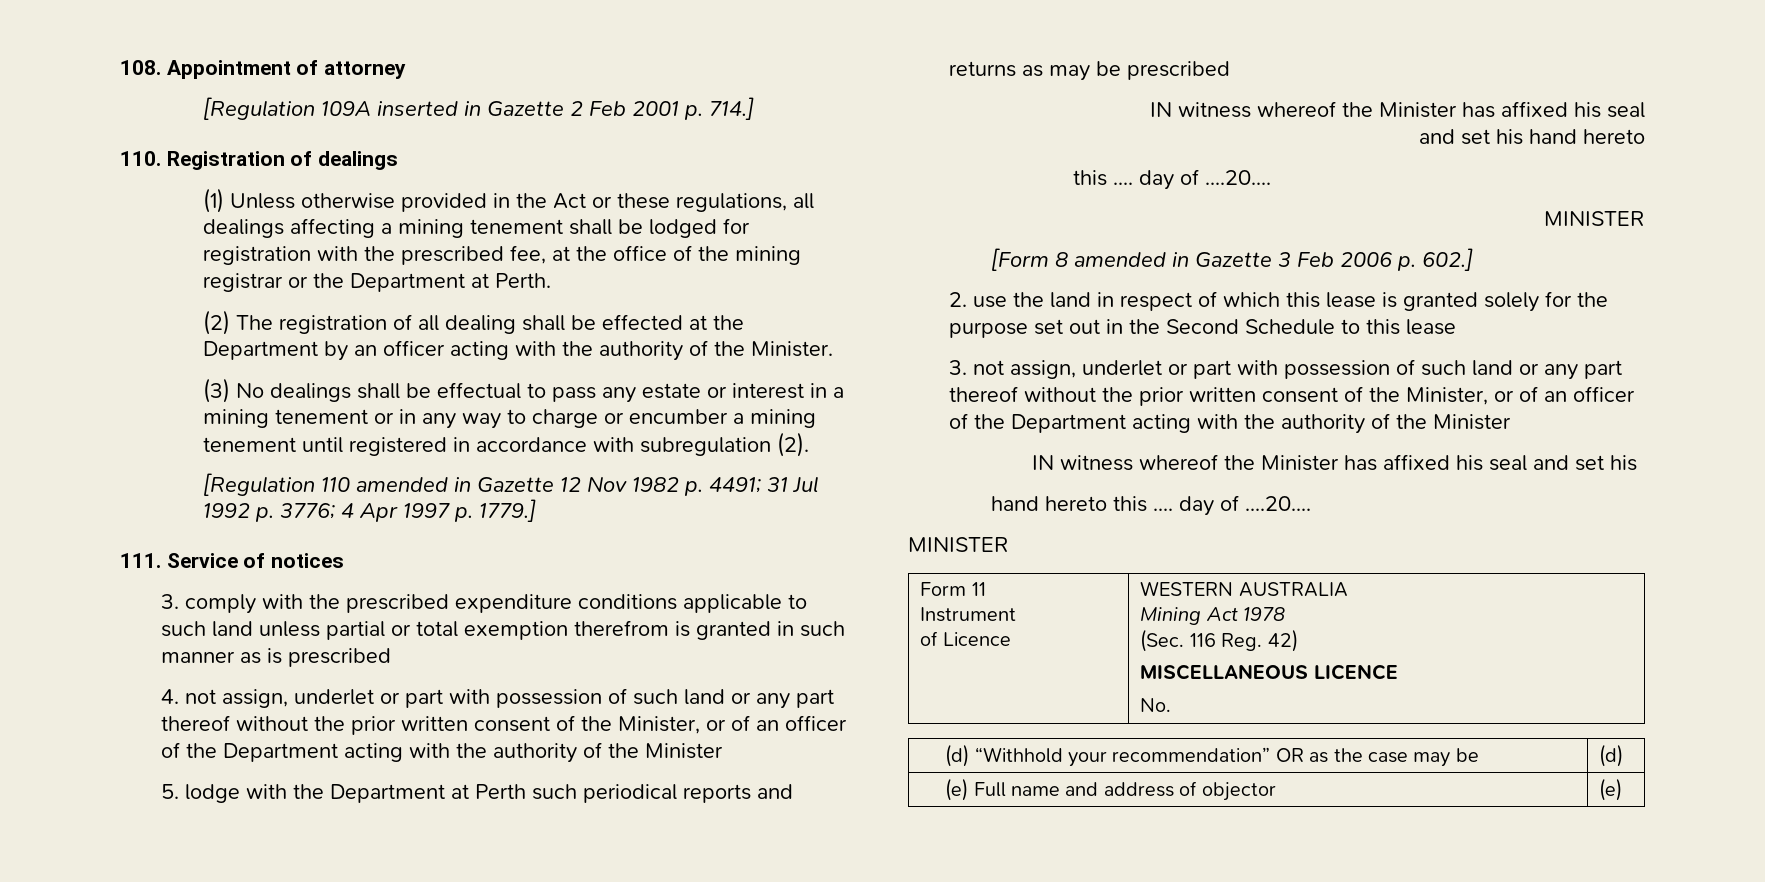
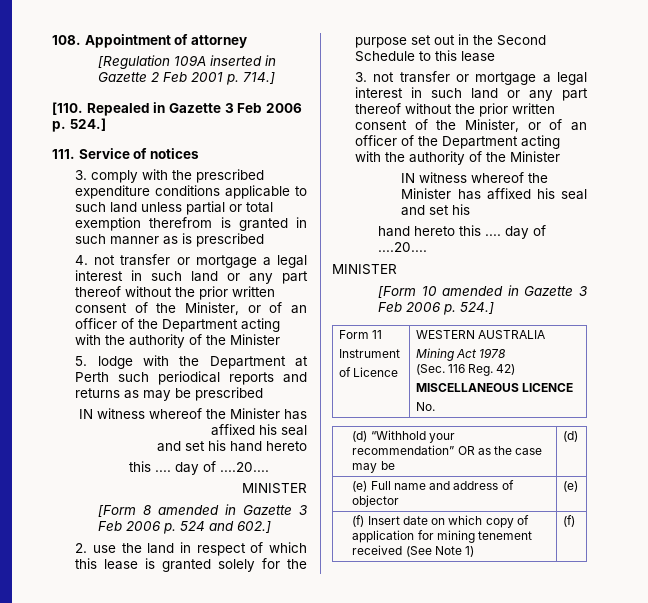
- 110. Registration of dealings
- (1) Unless otherwise provided in the Act or these regulations, all dealings affecting a mining tenement shall be lodged for registration with the prescribed fee, at the office of the mining registrar or the Department at Perth.
- (2) The registration of all dealing shall be effected at the Department by an officer acting with the authority of the Minister.
- (3) No dealings shall be effectual to pass any estate or interest in a mining tenement or in any way to charge or encumber a mining tenement until registered in accordance with subregulation (2).
- [Regulation 110 amended in Gazette 12 Nov 1982 p. 4491; 31 Jul 1992 p. 3776; 4 Apr 1997 p. 1779.]
+ [110. Repealed in Gazette 3 Feb 2006 p. 524.]
- 4. not assign, underlet or part with possession of such land or any part thereof without the prior written consent of the Minister, or of an officer of the Department acting with the authority of the Minister
+ 4. not transfer or mortgage a legal interest in such land or any part thereof without the prior written consent of the Minister, or of an officer of the Department acting with the authority of the Minister
- [Form 8 amended in Gazette 3 Feb 2006 p. 602.]
+ [Form 8 amended in Gazette 3 Feb 2006 p. 524 and 602.]
- 3. not assign, underlet or part with possession of such land or any part thereof without the prior written consent of the Minister, or of an officer of the Department acting with the authority of the Minister
+ 3. not transfer or mortgage a legal interest in such land or any part thereof without the prior written consent of the Minister, or of an officer of the Department acting with the authority of the Minister
+ [Form 10 amended in Gazette 3 Feb 2006 p. 524.]
+ (f) Insert date on which copy of application for mining tenement received (See Note 1) | (f)

